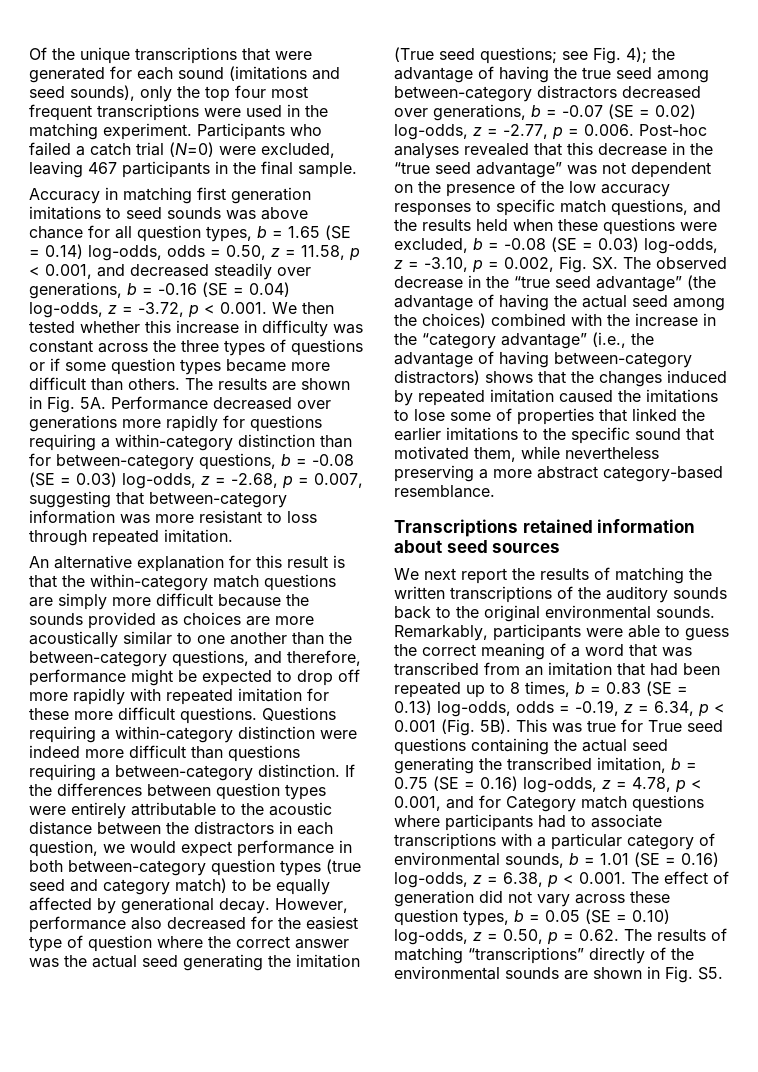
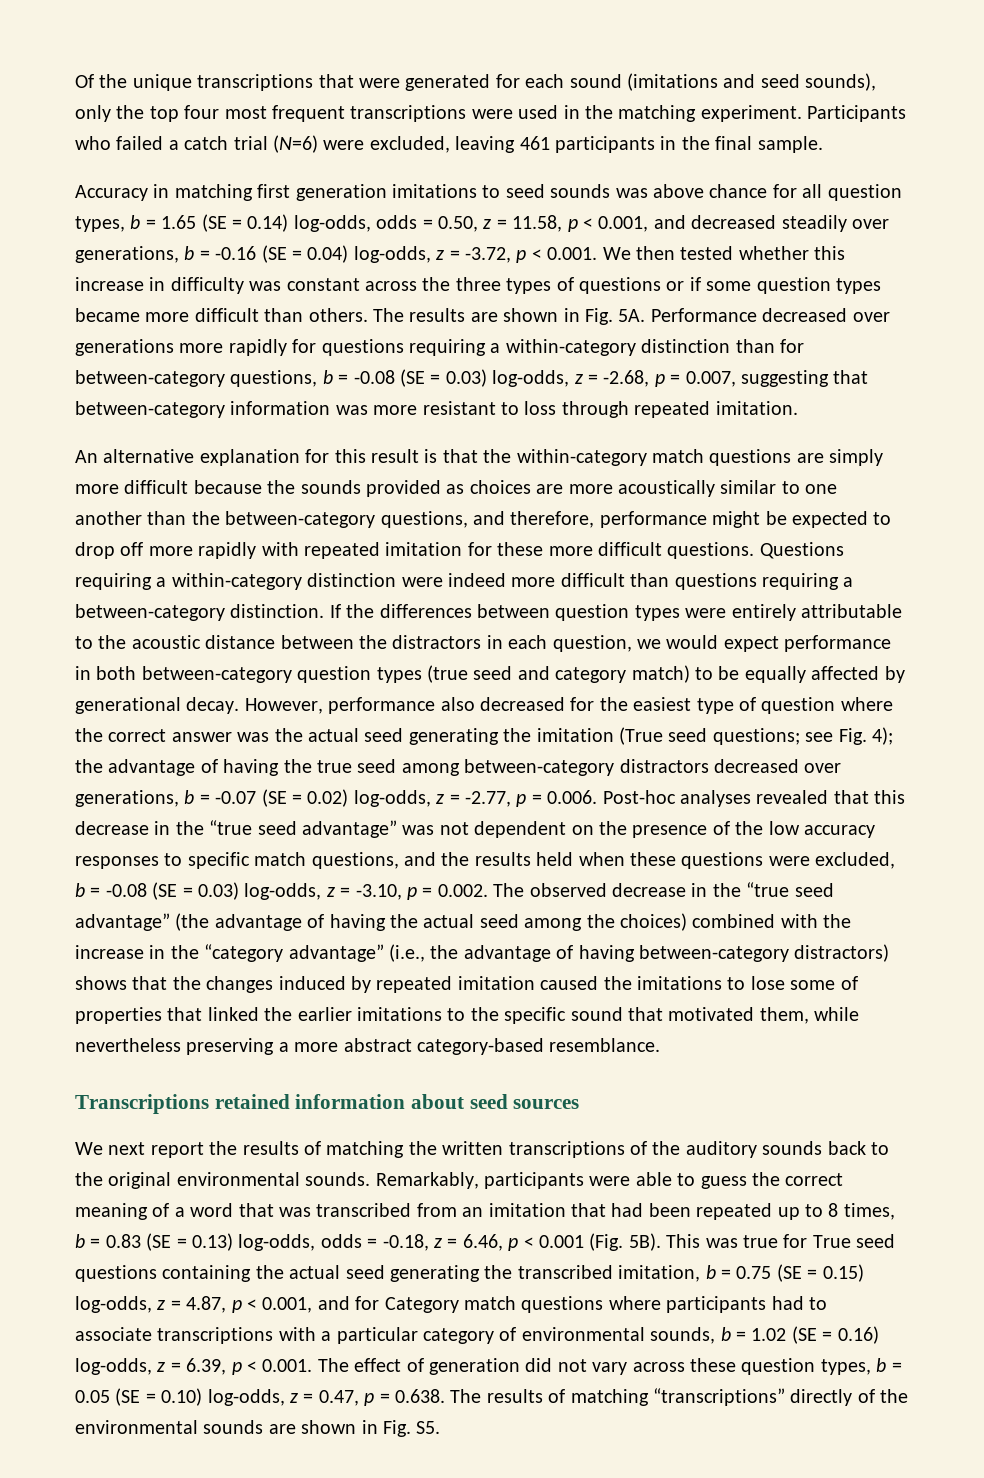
- Participants who failed a catch trial (N=0) were excluded, leaving 467 participants in the final sample.
+ Participants who failed a catch trial (N=6) were excluded, leaving 461 participants in the final sample.
- the advantage of having the true seed among between-category distractors decreased over generations, b = -0.07 (SE = 0.02) log-odds, z = -2.77, p = 0.006. Post-hoc analyses revealed that this decrease in the “true seed advantage” was not dependent on the presence of the low accuracy responses to specific match questions, and the results held when these questions were excluded, b = -0.08 (SE = 0.03) log-odds, z = -3.10, p = 0.002, Fig. SX. The observed decrease in the “true seed advantage” (the advantage of having the actual seed among the choices) combined with the increase in the “category advantage” (i.e., the advantage of having between-category distractors) shows that the changes induced by repeated imitation caused the imitations to lose some of properties that linked the earlier imitations to the specific sound that motivated them, while nevertheless preserving a more abstract category-based resemblance.
+ the advantage of having the true seed among between-category distractors decreased over generations, b = -0.07 (SE = 0.02) log-odds, z = -2.77, p = 0.006. Post-hoc analyses revealed that this decrease in the “true seed advantage” was not dependent on the presence of the low accuracy responses to specific match questions, and the results held when these questions were excluded, b = -0.08 (SE = 0.03) log-odds, z = -3.10, p = 0.002. The observed decrease in the “true seed advantage” (the advantage of having the actual seed among the choices) combined with the increase in the “category advantage” (i.e., the advantage of having between-category distractors) shows that the changes induced by repeated imitation caused the imitations to lose some of properties that linked the earlier imitations to the specific sound that motivated them, while nevertheless preserving a more abstract category-based resemblance.
- Remarkably, participants were able to guess the correct meaning of a word that was transcribed from an imitation that had been repeated up to 8 times, b = 0.83 (SE = 0.13) log-odds, odds = -0.19, z = 6.34, p < 0.001 (Fig. 5B).
+ Remarkably, participants were able to guess the correct meaning of a word that was transcribed from an imitation that had been repeated up to 8 times, b = 0.83 (SE = 0.13) log-odds, odds = -0.18, z = 6.46, p < 0.001 (Fig. 5B).
- This was true for True seed questions containing the actual seed generating the transcribed imitation, b = 0.75 (SE = 0.16) log-odds, z = 4.78, p < 0.001, and for Category match questions where participants had to associate transcriptions with a particular category of environmental sounds, b = 1.01 (SE = 0.16) log-odds, z = 6.38, p < 0.001. The effect of generation did not vary across these question types, b = 0.05 (SE = 0.10) log-odds, z = 0.50, p = 0.62. The results of matching “transcriptions” directly of the environmental sounds are shown in Fig. S5.
+ This was true for True seed questions containing the actual seed generating the transcribed imitation, b = 0.75 (SE = 0.15) log-odds, z = 4.87, p < 0.001, and for Category match questions where participants had to associate transcriptions with a particular category of environmental sounds, b = 1.02 (SE = 0.16) log-odds, z = 6.39, p < 0.001. The effect of generation did not vary across these question types, b = 0.05 (SE = 0.10) log-odds, z = 0.47, p = 0.638. The results of matching “transcriptions” directly of the environmental sounds are shown in Fig. S5.

